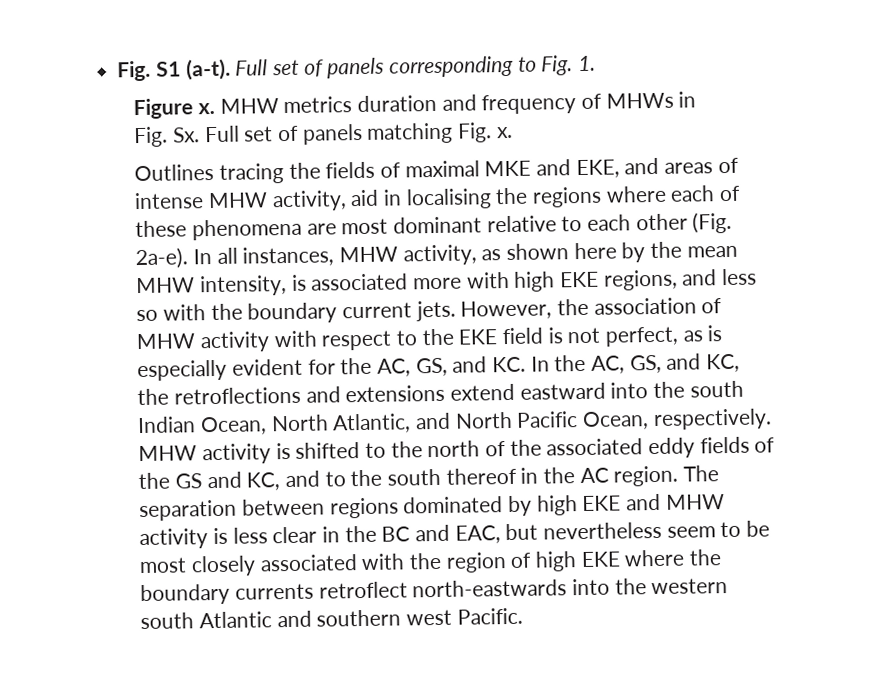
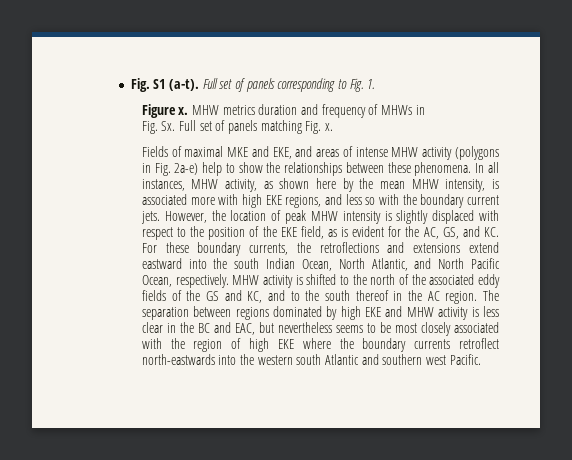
- Outlines tracing the fields of maximal MKE and EKE, and areas of intense MHW activity, aid in localising the regions where each of these phenomena are most dominant relative to each other (Fig. 2a-e).
+ Fields of maximal MKE and EKE, and areas of intense MHW activity (polygons in Fig. 2a-e) help to show the relationships between these phenomena.
- However, the association of MHW activity with respect to the EKE field is not perfect, as is especially evident for the AC, GS, and KC. In the AC, GS, and KC, the retroflections and extensions extend eastward into the south Indian Ocean, North Atlantic, and North Pacific Ocean, respectively.
+ However, the location of peak MHW intensity is slightly displaced with respect to the position of the EKE field, as is evident for the AC, GS, and KC. For these boundary currents, the retroflections and extensions extend eastward into the south Indian Ocean, North Atlantic, and North Pacific Ocean, respectively.
- The separation between regions dominated by high EKE and MHW activity is less clear in the BC and EAC, but nevertheless seem to be most closely associated with the region of high EKE where the boundary currents retroflect north-eastwards into the western south Atlantic and southern west Pacific.
+ The separation between regions dominated by high EKE and MHW activity is less clear in the BC and EAC, but nevertheless seems to be most closely associated with the region of high EKE where the boundary currents retroflect north-eastwards into the western south Atlantic and southern west Pacific.

